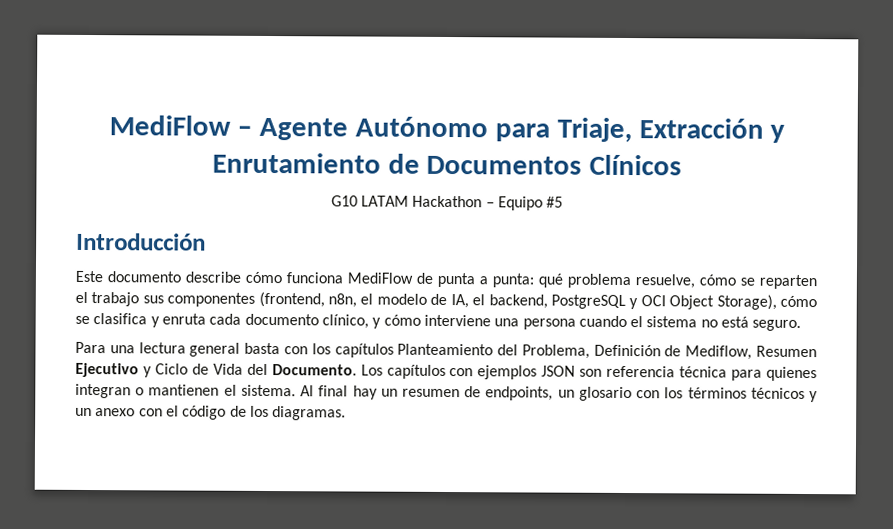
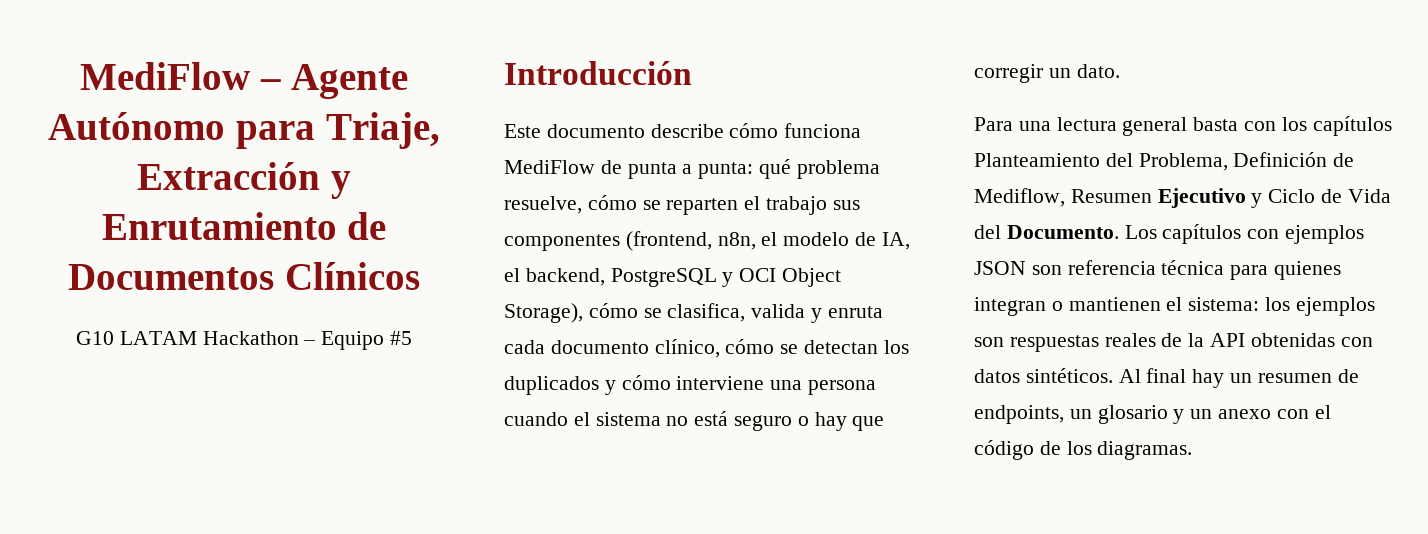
- Este documento describe cómo funciona MediFlow de punta a punta: qué problema resuelve, cómo se reparten el trabajo sus componentes (frontend, n8n, el modelo de IA, el backend, PostgreSQL y OCI Object Storage), cómo se clasifica y enruta cada documento clínico, y cómo interviene una persona cuando el sistema no está seguro.
+ Este documento describe cómo funciona MediFlow de punta a punta: qué problema resuelve, cómo se reparten el trabajo sus componentes (frontend, n8n, el modelo de IA, el backend, PostgreSQL y OCI Object Storage), cómo se clasifica, valida y enruta cada documento clínico, cómo se detectan los duplicados y cómo interviene una persona cuando el sistema no está seguro o hay que corregir un dato.
- Los capítulos con ejemplos JSON son referencia técnica para quienes integran o mantienen el sistema.
+ Los capítulos con ejemplos JSON son referencia técnica para quienes integran o mantienen el sistema: los ejemplos son respuestas reales de la API obtenidas con datos sintéticos.
- Al final hay un resumen de endpoints, un glosario con los términos técnicos y un anexo con el código de los diagramas.
+ Al final hay un resumen de endpoints, un glosario y un anexo con el código de los diagramas.

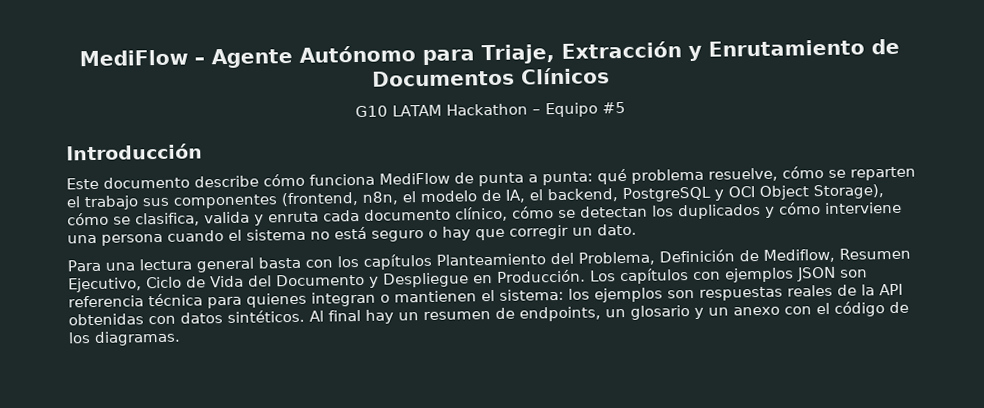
- Para una lectura general basta con los capítulos Planteamiento del Problema, Definición de Mediflow, Resumen Ejecutivo y Ciclo de Vida del Documento.
+ Para una lectura general basta con los capítulos Planteamiento del Problema, Definición de Mediflow, Resumen Ejecutivo, Ciclo de Vida del Documento y Despliegue en Producción.

